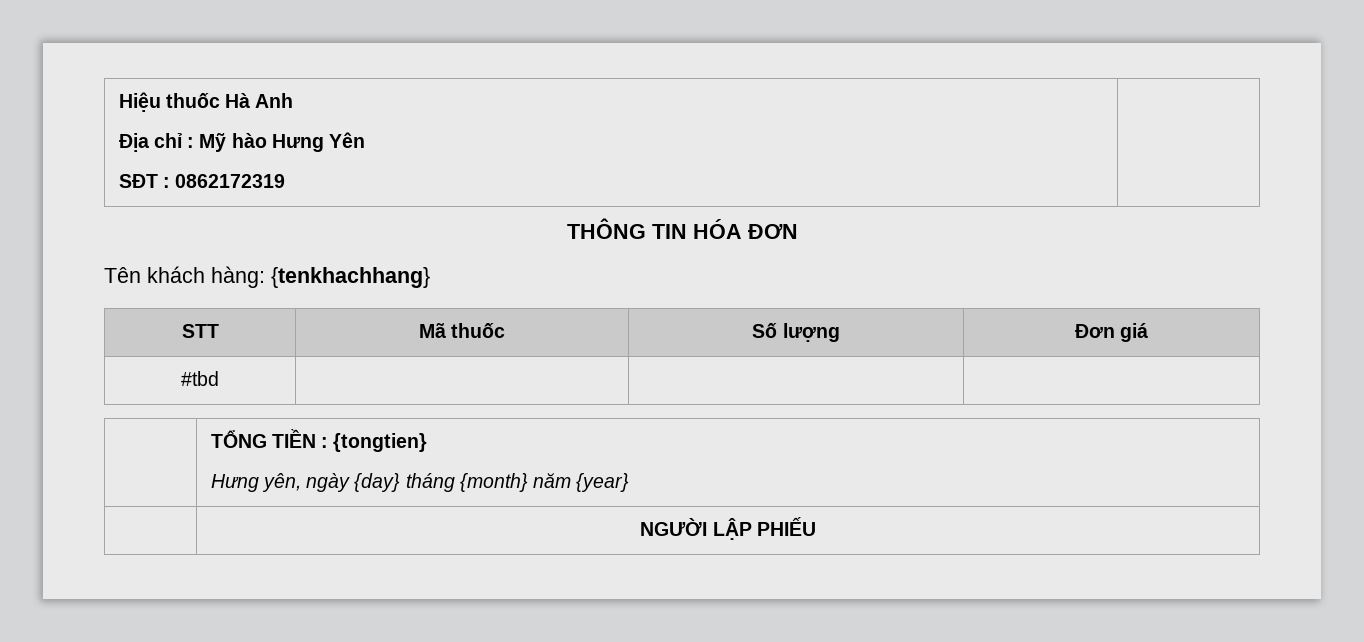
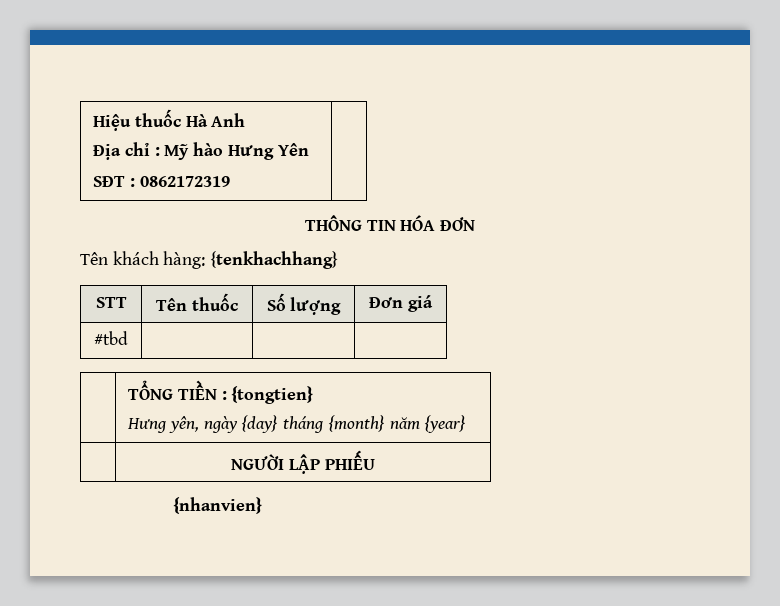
- STT | Mã thuốc | Số lượng | Đơn giá
+ STT | Tên thuốc | Số lượng | Đơn giá
+ {nhanvien}

